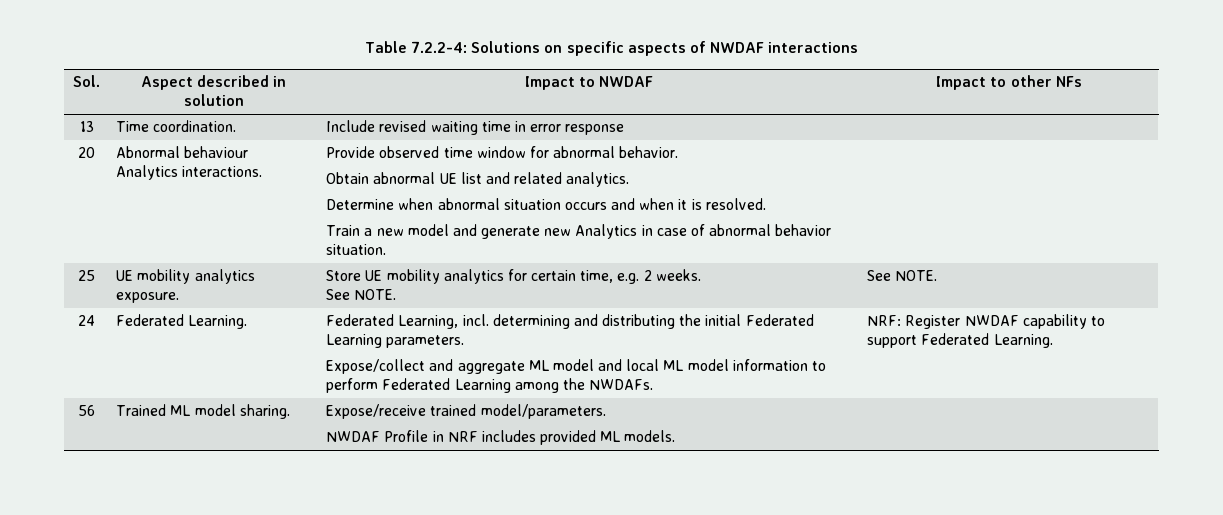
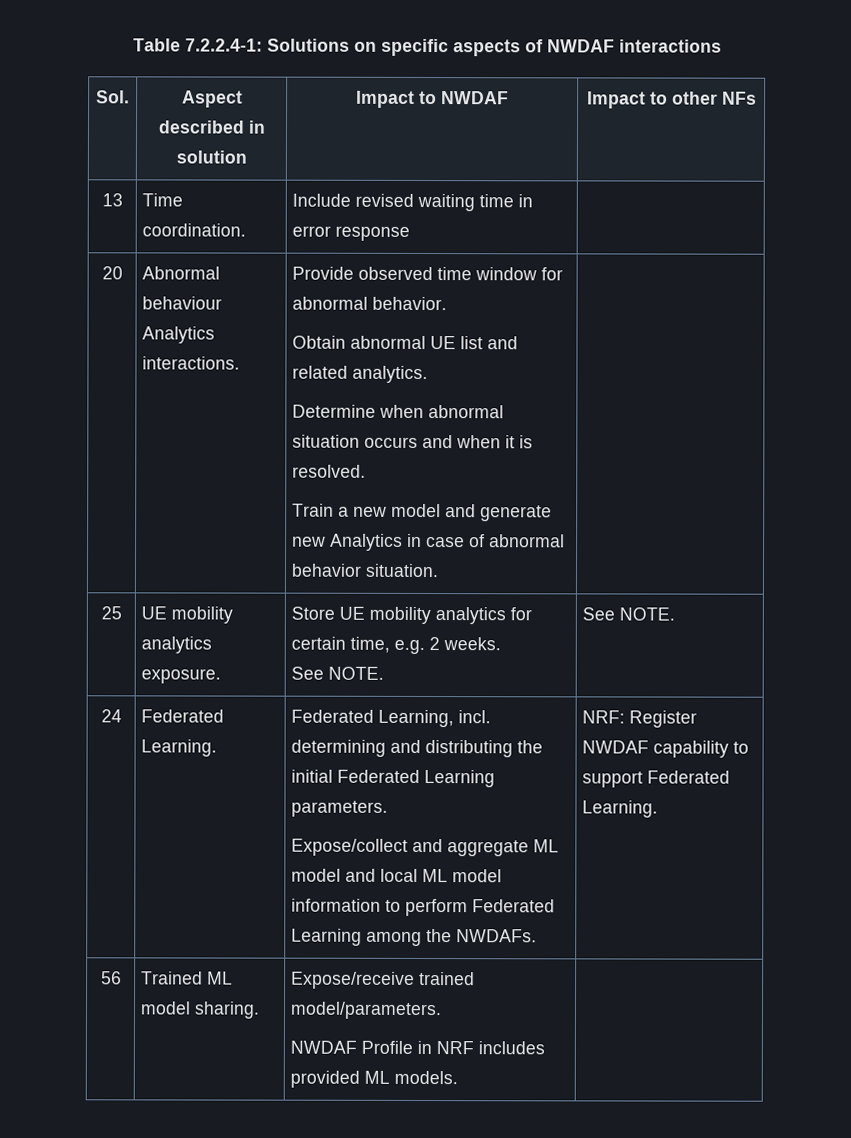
- Table 7.2.2-4: Solutions on specific aspects of NWDAF interactions
+ Table 7.2.2.4-1: Solutions on specific aspects of NWDAF interactions

